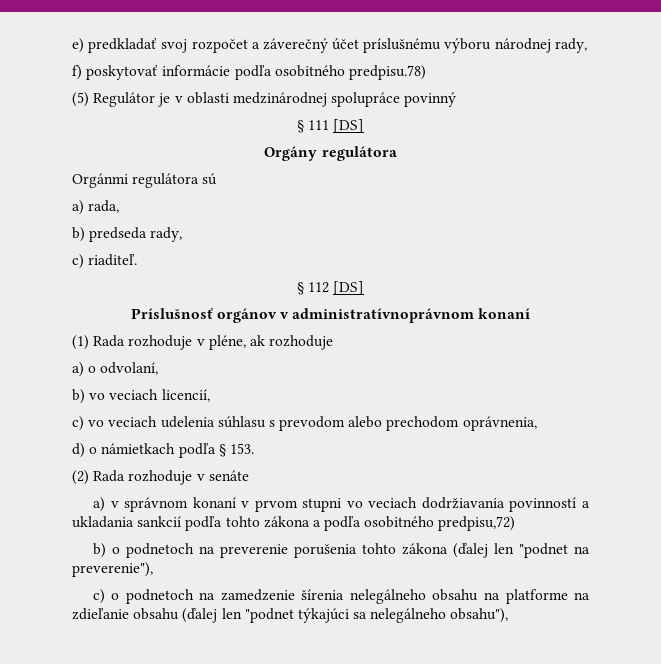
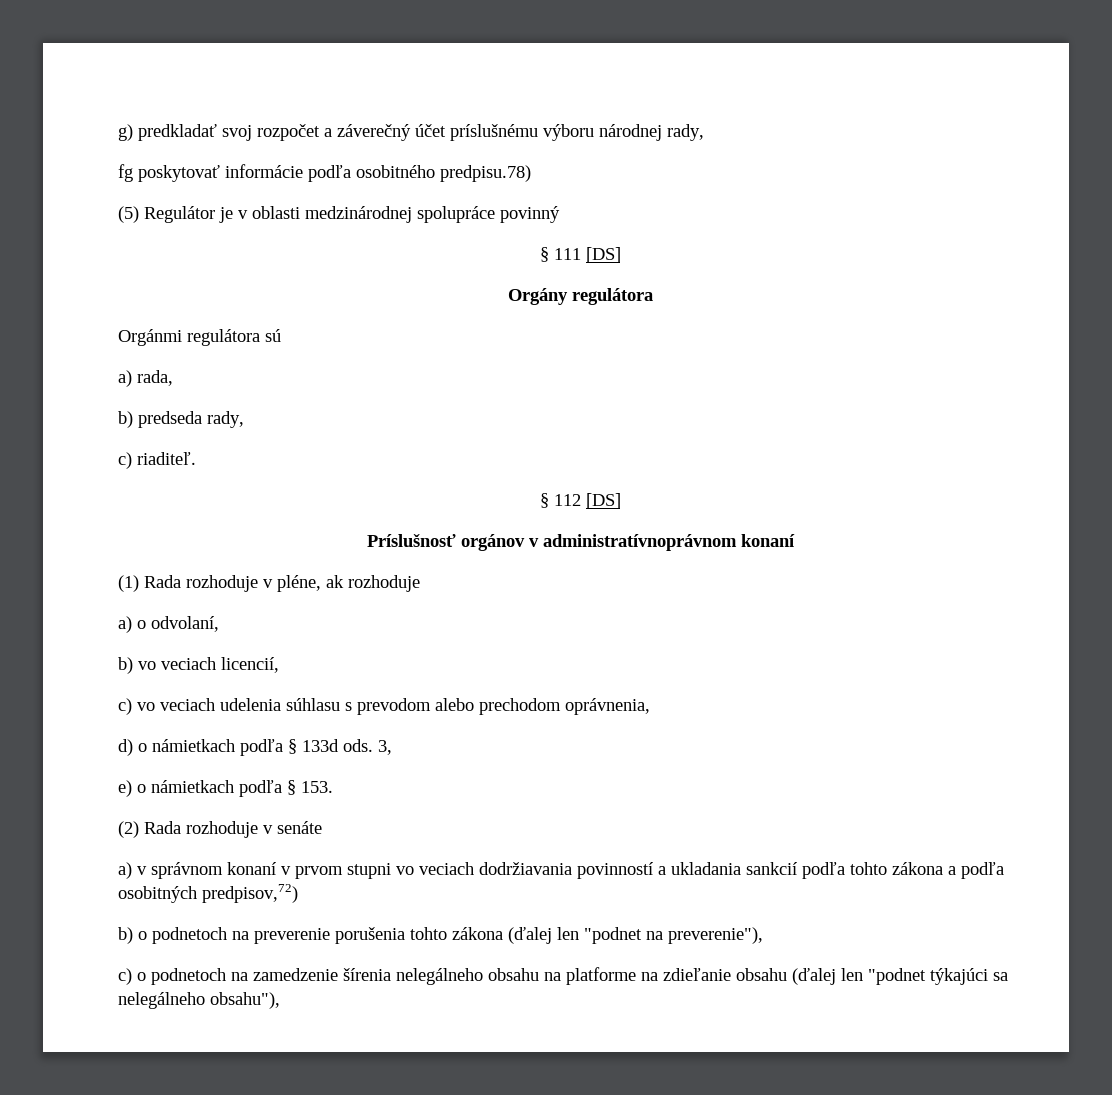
- e) predkladať svoj rozpočet a záverečný účet príslušnému výboru národnej rady,
+ g) predkladať svoj rozpočet a záverečný účet príslušnému výboru národnej rady,
- f) poskytovať informácie podľa osobitného predpisu.78)
+ fg poskytovať informácie podľa osobitného predpisu.78)
- d) o námietkach podľa § 153.
+ d) o námietkach podľa § 133d ods. 3,
+ e) o námietkach podľa § 153.
- a) v správnom konaní v prvom stupni vo veciach dodržiavania povinností a ukladania sankcií podľa tohto zákona a podľa osobitného predpisu,72)
+ a) v správnom konaní v prvom stupni vo veciach dodržiavania povinností a ukladania sankcií podľa tohto zákona a podľa osobitných predpisov,72)

